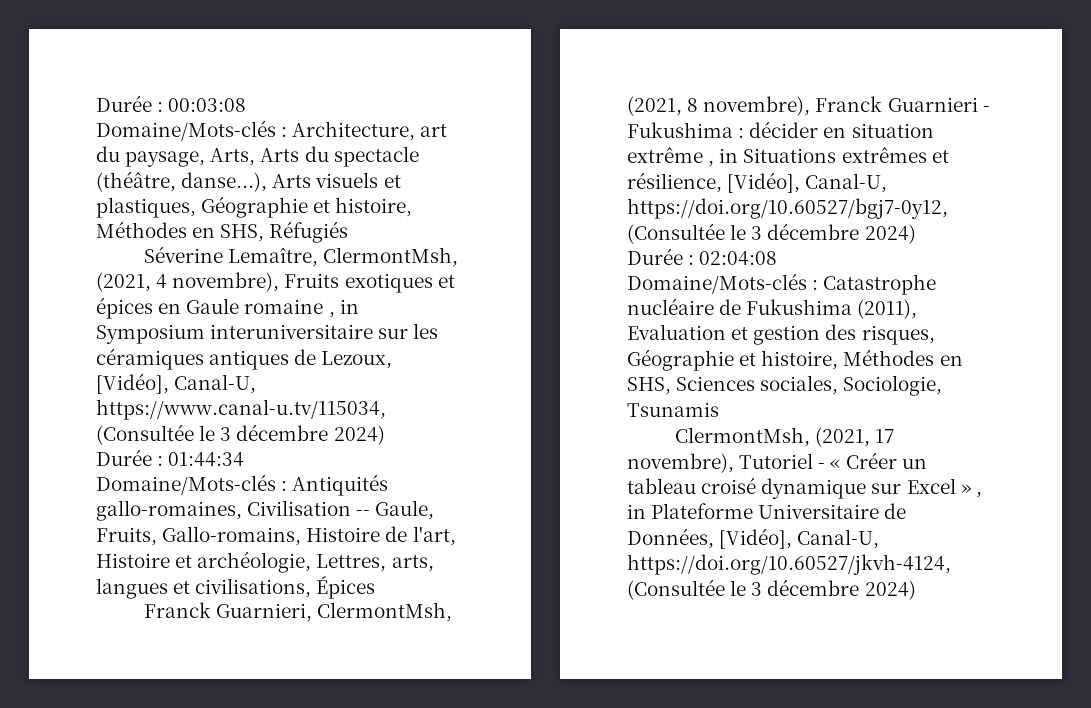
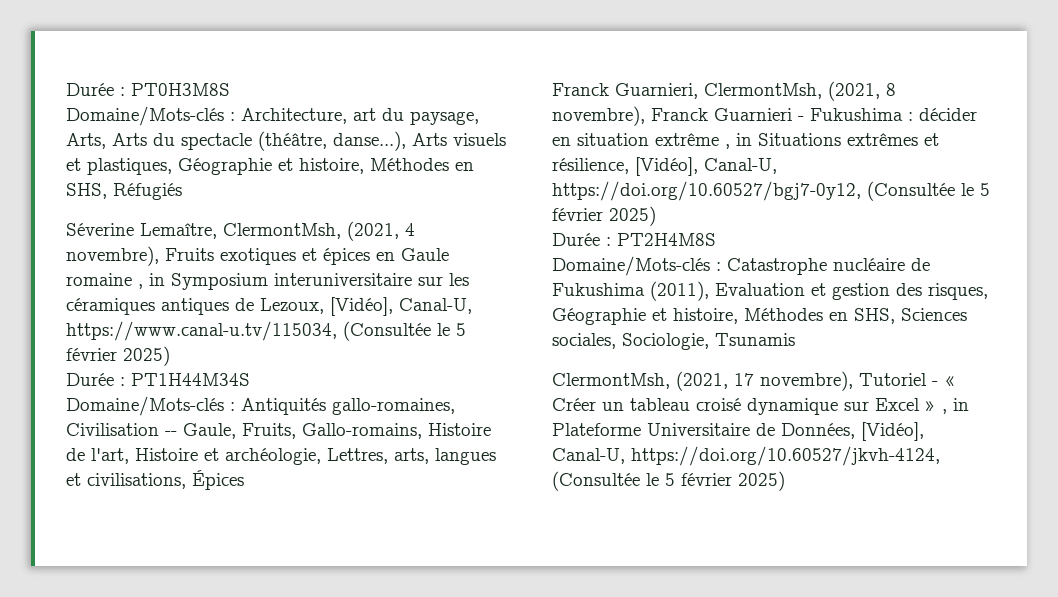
- Durée : 00:03:08
+ Durée : PT0H3M8S
- Séverine Lemaître, ClermontMsh, (2021, 4 novembre), Fruits exotiques et épices en Gaule romaine , in Symposium interuniversitaire sur les céramiques antiques de Lezoux, [Vidéo], Canal-U, https://www.canal-u.tv/115034, (Consultée le 3 décembre 2024)
- Durée : 01:44:34
+ Séverine Lemaître, ClermontMsh, (2021, 4 novembre), Fruits exotiques et épices en Gaule romaine , in Symposium interuniversitaire sur les céramiques antiques de Lezoux, [Vidéo], Canal-U, https://www.canal-u.tv/115034, (Consultée le 5 février 2025)
+ Durée : PT1H44M34S
- Franck Guarnieri, ClermontMsh, (2021, 8 novembre), Franck Guarnieri - Fukushima : décider en situation extrême , in Situations extrêmes et résilience, [Vidéo], Canal-U, https://doi.org/10.60527/bgj7-0y12, (Consultée le 3 décembre 2024)
- Durée : 02:04:08
+ Franck Guarnieri, ClermontMsh, (2021, 8 novembre), Franck Guarnieri - Fukushima : décider en situation extrême , in Situations extrêmes et résilience, [Vidéo], Canal-U, https://doi.org/10.60527/bgj7-0y12, (Consultée le 5 février 2025)
+ Durée : PT2H4M8S
- ClermontMsh, (2021, 17 novembre), Tutoriel - « Créer un tableau croisé dynamique sur Excel » , in Plateforme Universitaire de Données, [Vidéo], Canal-U, https://doi.org/10.60527/jkvh-4124, (Consultée le 3 décembre 2024)
+ ClermontMsh, (2021, 17 novembre), Tutoriel - « Créer un tableau croisé dynamique sur Excel » , in Plateforme Universitaire de Données, [Vidéo], Canal-U, https://doi.org/10.60527/jkvh-4124, (Consultée le 5 février 2025)

